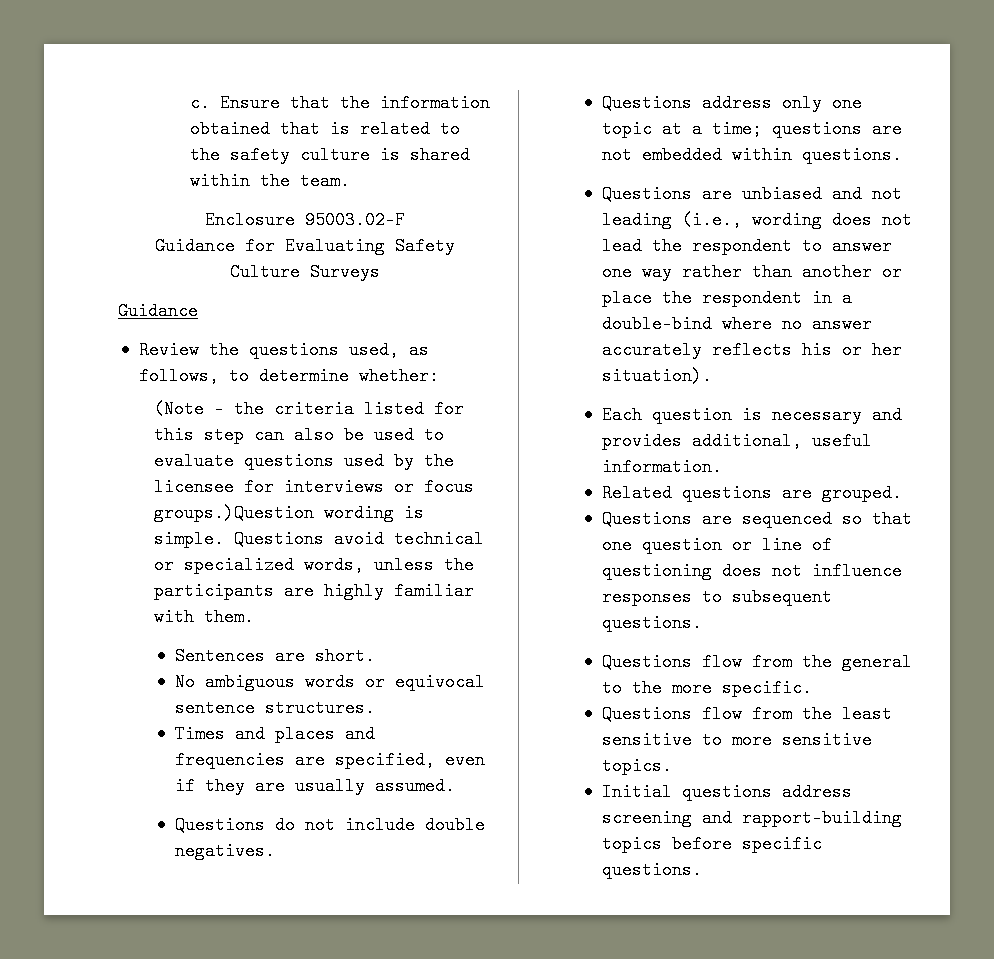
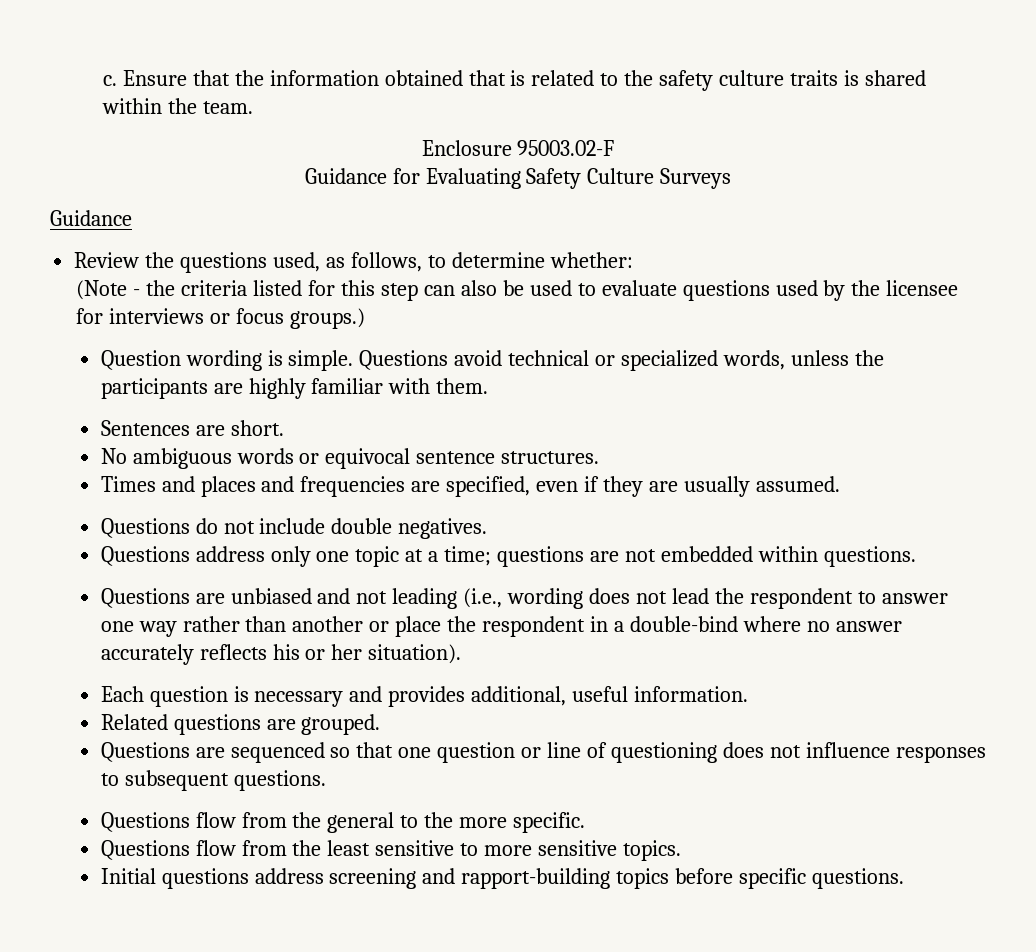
- Ensure that the information obtained that is related to the safety culture is shared within the team.
+ Ensure that the information obtained that is related to the safety culture traits is shared within the team.
- (Note - the criteria listed for this step can also be used to evaluate questions used by the licensee for interviews or focus groups.)Question wording is simple.
+ (Note - the criteria listed for this step can also be used to evaluate questions used by the licensee for interviews or focus groups.)
+ Question wording is simple.

